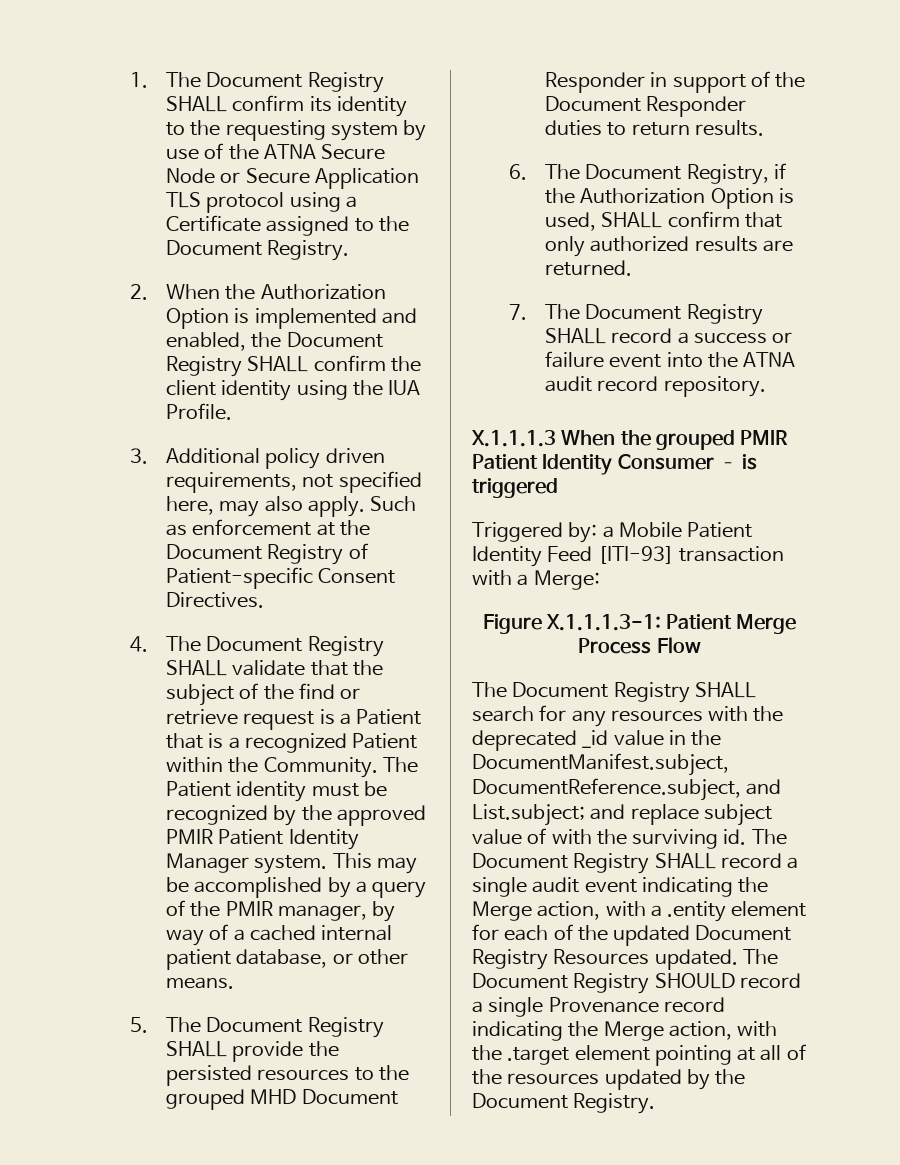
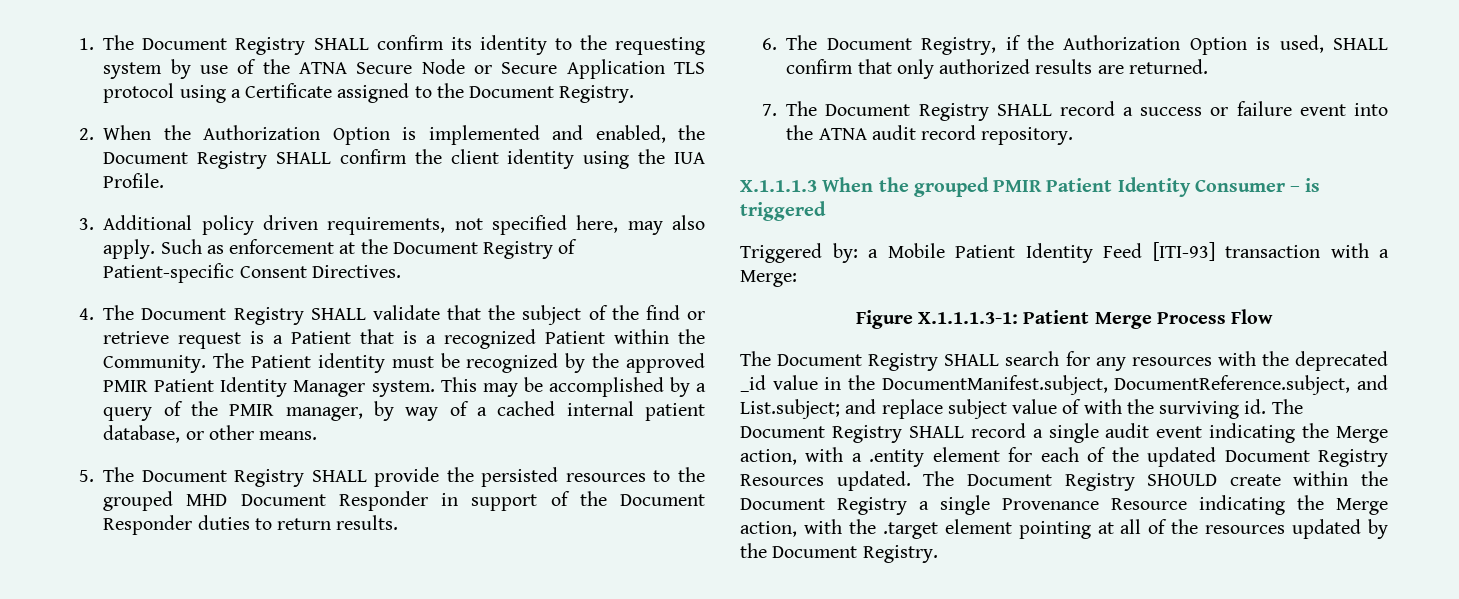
- The Document Registry SHOULD record a single Provenance record indicating the Merge action, with the .target element pointing at all of the resources updated by the Document Registry.
+ The Document Registry SHOULD create within the Document Registry a single Provenance Resource indicating the Merge action, with the .target element pointing at all of the resources updated by the Document Registry.

